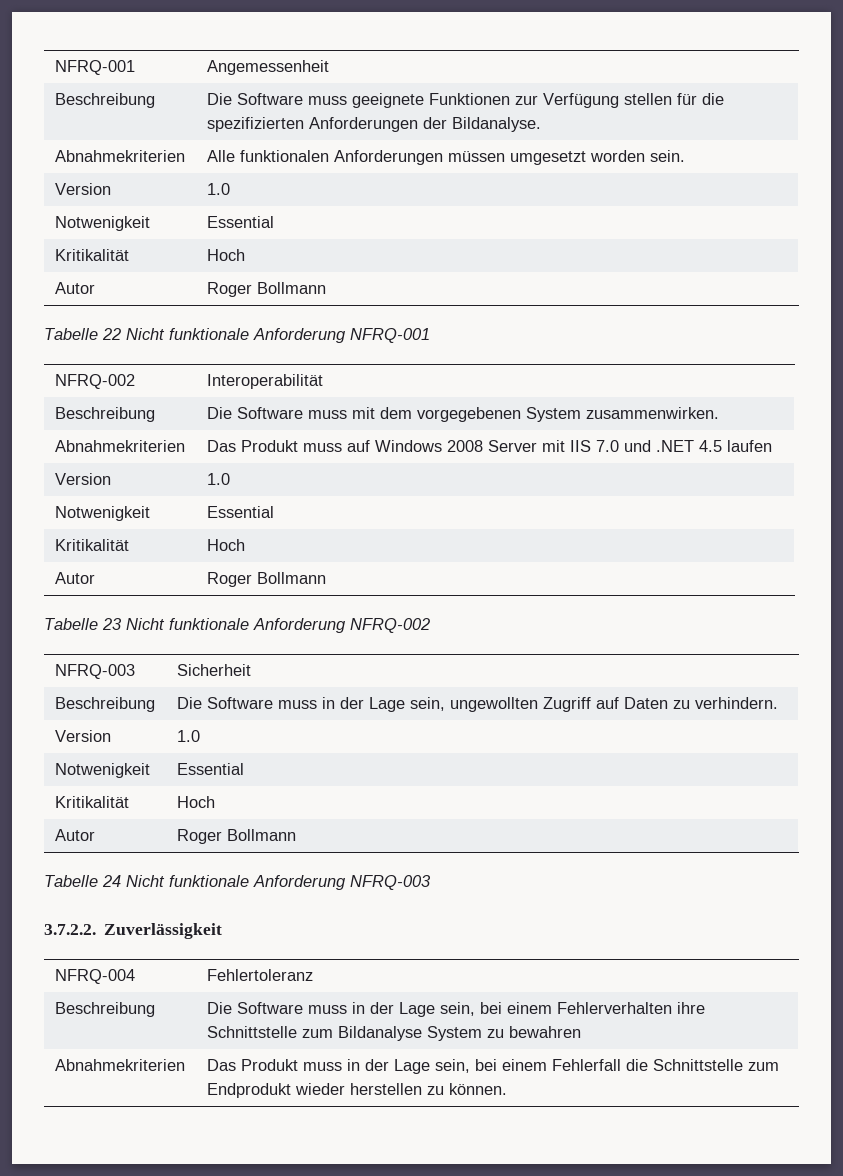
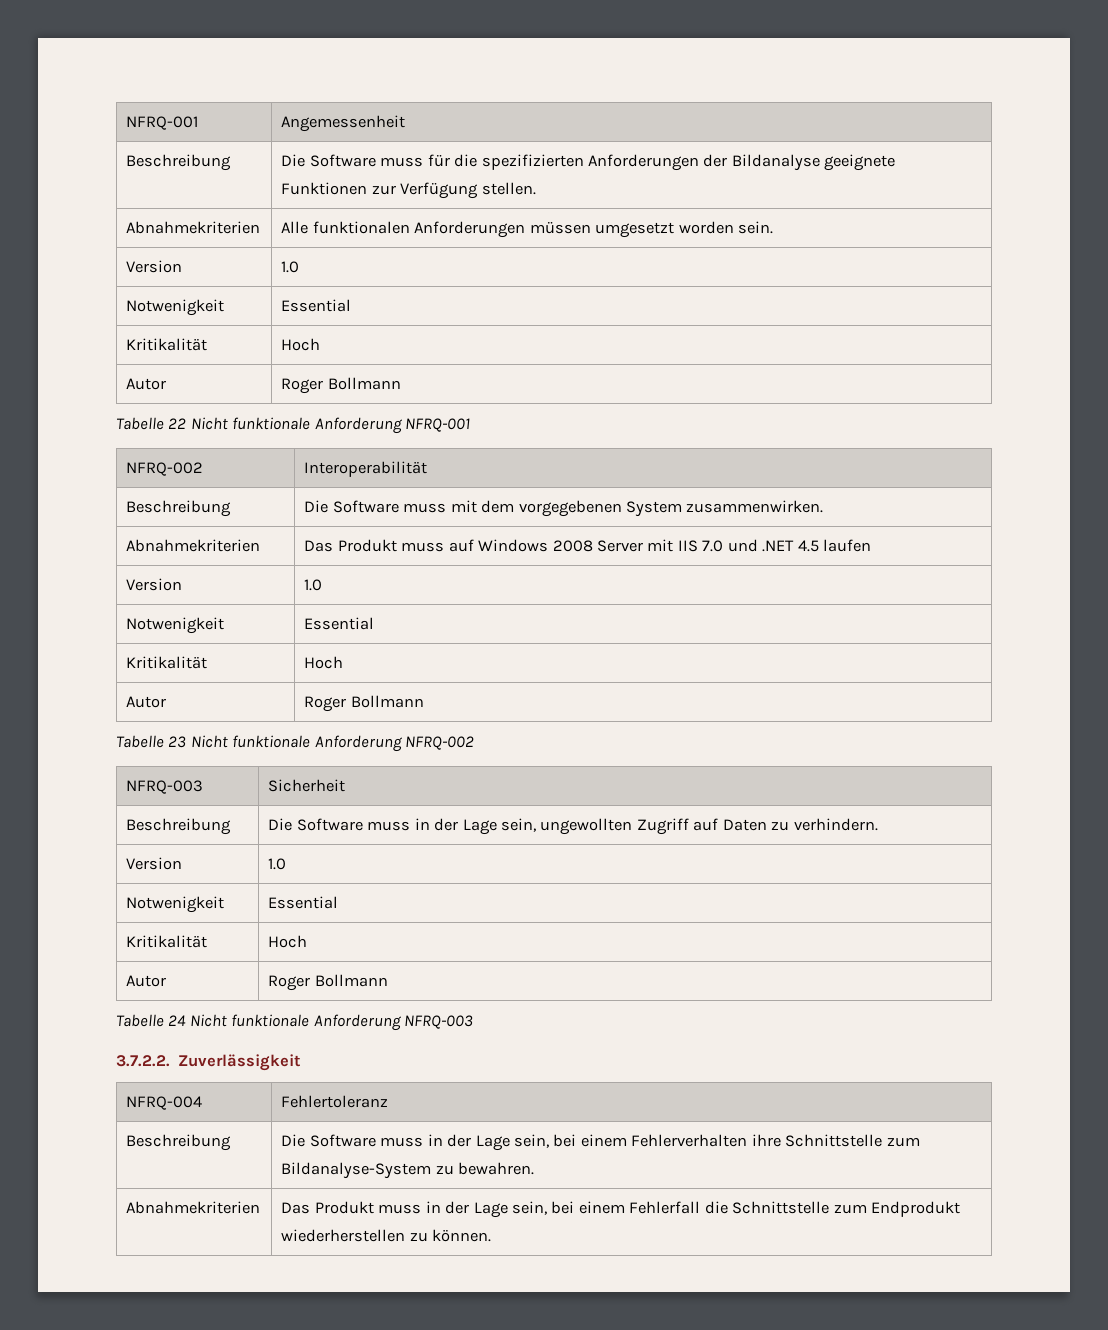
- Beschreibung | Die Software muss geeignete Funktionen zur Verfügung stellen für die spezifizierten Anforderungen der Bildanalyse.
+ Beschreibung | Die Software muss für die spezifizierten Anforderungen der Bildanalyse geeignete Funktionen zur Verfügung stellen.
- Beschreibung | Die Software muss in der Lage sein, bei einem Fehlerverhalten ihre Schnittstelle zum Bildanalyse System zu bewahren
+ Beschreibung | Die Software muss in der Lage sein, bei einem Fehlerverhalten ihre Schnittstelle zum Bildanalyse-System zu bewahren.
- Abnahmekriterien | Das Produkt muss in der Lage sein, bei einem Fehlerfall die Schnittstelle zum Endprodukt wieder herstellen zu können.
+ Abnahmekriterien | Das Produkt muss in der Lage sein, bei einem Fehlerfall die Schnittstelle zum Endprodukt wiederherstellen zu können.

